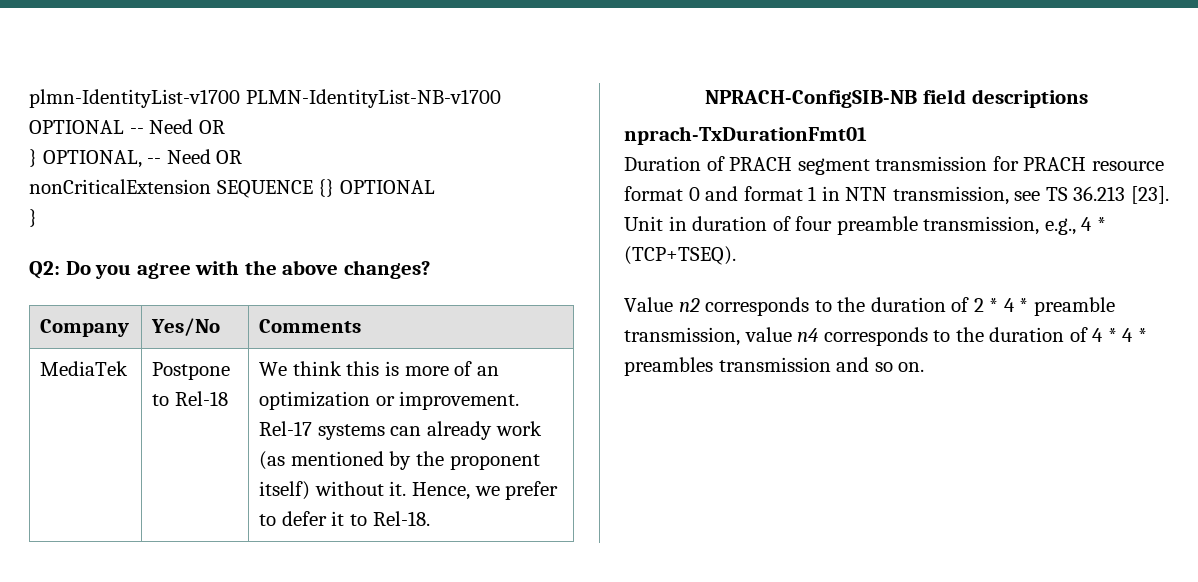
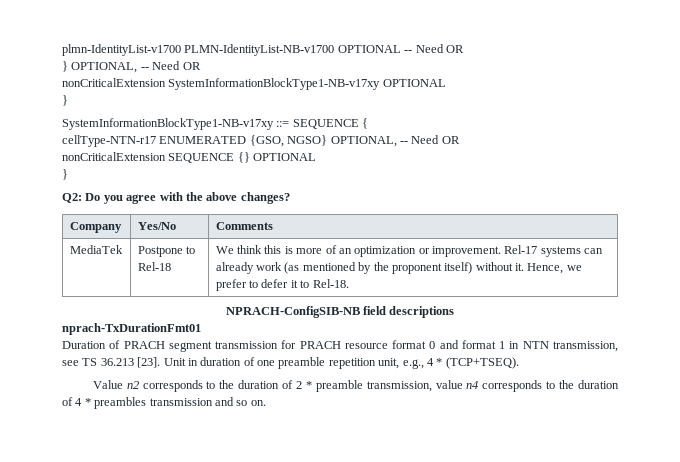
+ nonCriticalExtension SystemInformationBlockType1-NB-v17xy OPTIONAL
+ }
+ SystemInformationBlockType1-NB-v17xy ::= SEQUENCE {
+ cellType-NTN-r17 ENUMERATED {GSO, NGSO} OPTIONAL, -- Need OR
- Unit in duration of four preamble transmission, e.g., 4 * (TCP+TSEQ).
+ Unit in duration of one preamble repetition unit, e.g., 4 * (TCP+TSEQ).
- Value n2 corresponds to the duration of 2 * 4 * preamble transmission, value n4 corresponds to the duration of 4 * 4 * preambles transmission and so on.
+ Value n2 corresponds to the duration of 2 * preamble transmission, value n4 corresponds to the duration of 4 * preambles transmission and so on.

